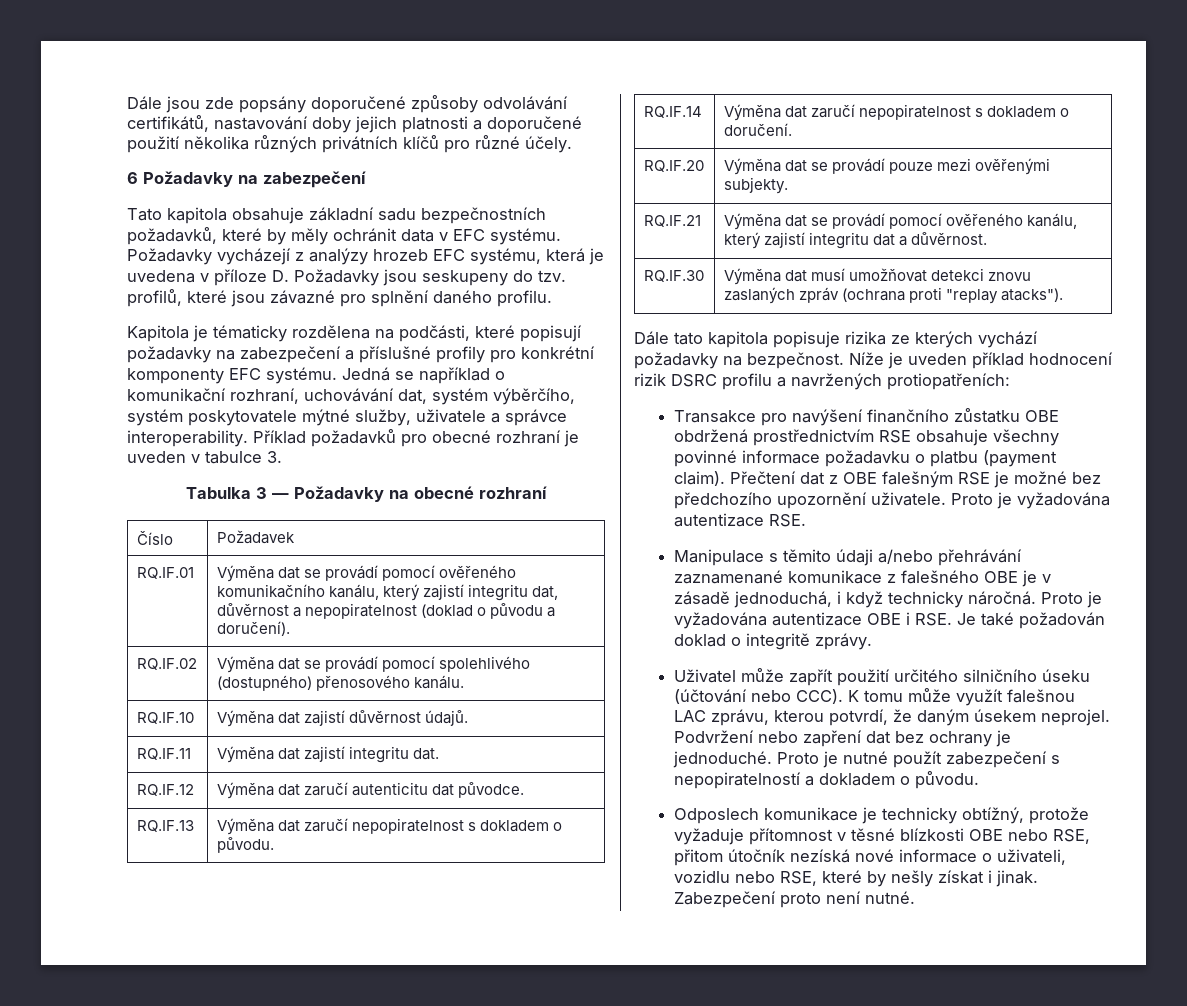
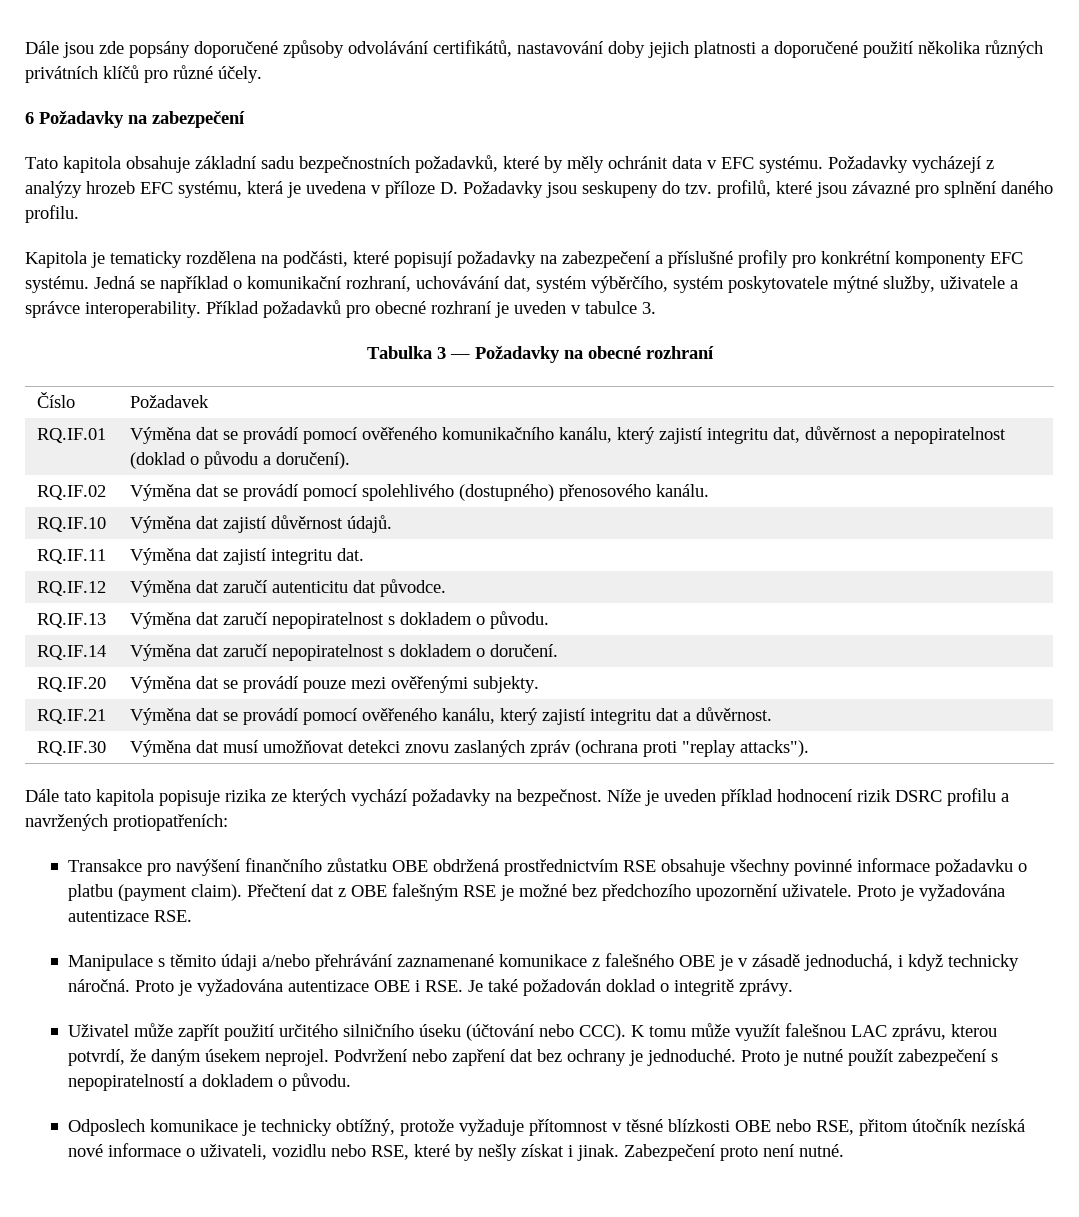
- Kapitola je tématicky rozdělena na podčásti, které popisují požadavky na zabezpečení a příslušné profily pro konkrétní komponenty EFC systému.
+ Kapitola je tematicky rozdělena na podčásti, které popisují požadavky na zabezpečení a příslušné profily pro konkrétní komponenty EFC systému.
- RQ.IF.30 | Výměna dat musí umožňovat detekci znovu zaslaných zpráv (ochrana proti "replay atacks").
+ RQ.IF.30 | Výměna dat musí umožňovat detekci znovu zaslaných zpráv (ochrana proti "replay attacks").

